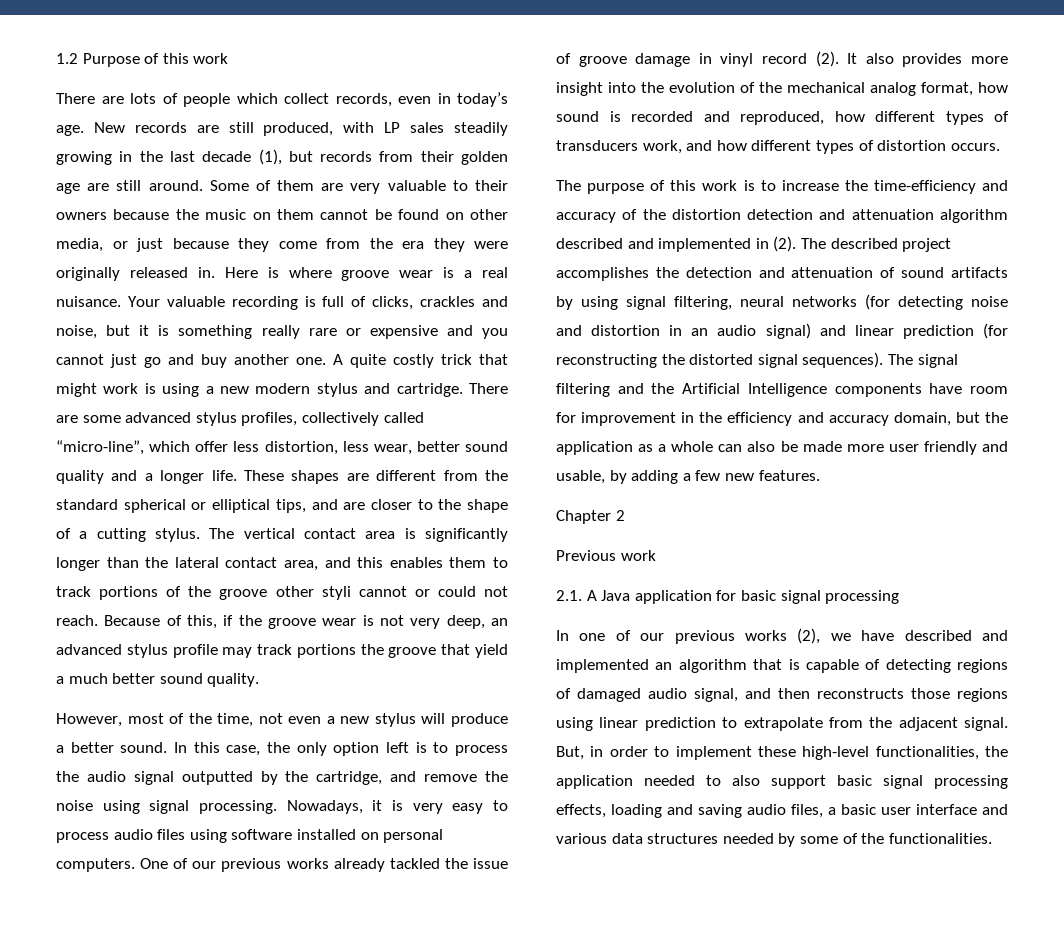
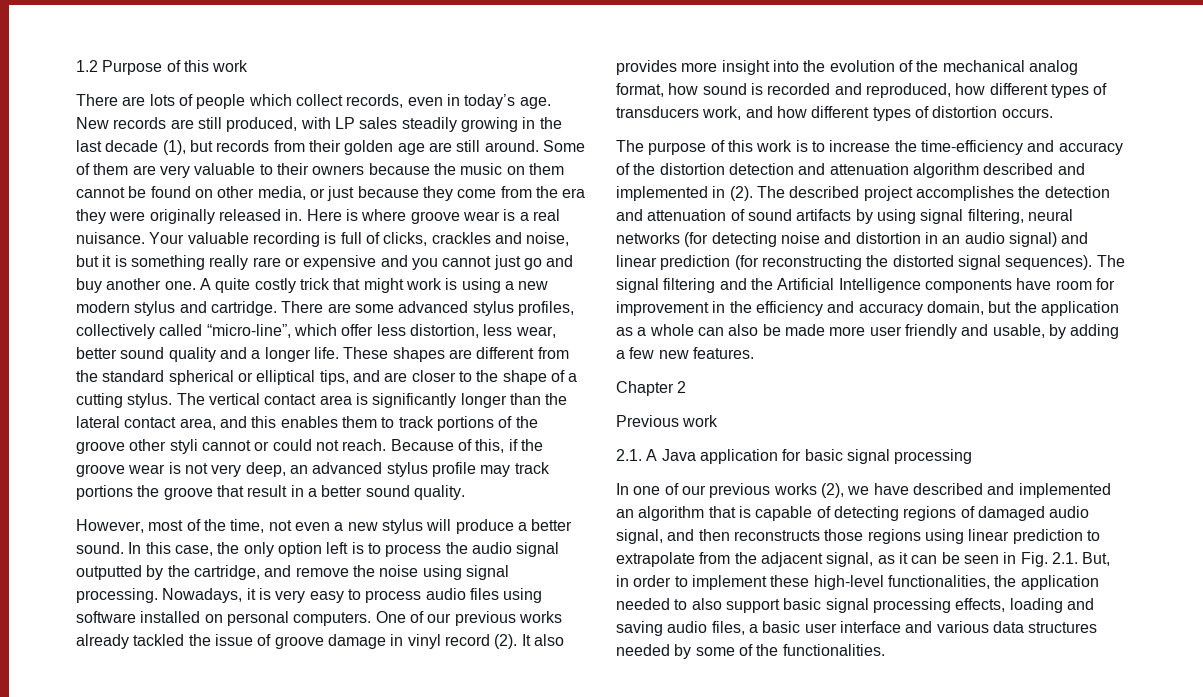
- Because of this, if the groove wear is not very deep, an advanced stylus profile may track portions the groove that yield a much better sound quality.
+ Because of this, if the groove wear is not very deep, an advanced stylus profile may track portions the groove that result in a better sound quality.
- In one of our previous works (2), we have described and implemented an algorithm that is capable of detecting regions of damaged audio signal, and then reconstructs those regions using linear prediction to extrapolate from the adjacent signal. But, in order to implement these high-level functionalities, the application needed to also support basic signal processing effects, loading and saving audio files, a basic user interface and various data structures needed by some of the functionalities.
+ In one of our previous works (2), we have described and implemented an algorithm that is capable of detecting regions of damaged audio signal, and then reconstructs those regions using linear prediction to extrapolate from the adjacent signal, as it can be seen in Fig. 2.1. But, in order to implement these high-level functionalities, the application needed to also support basic signal processing effects, loading and saving audio files, a basic user interface and various data structures needed by some of the functionalities.

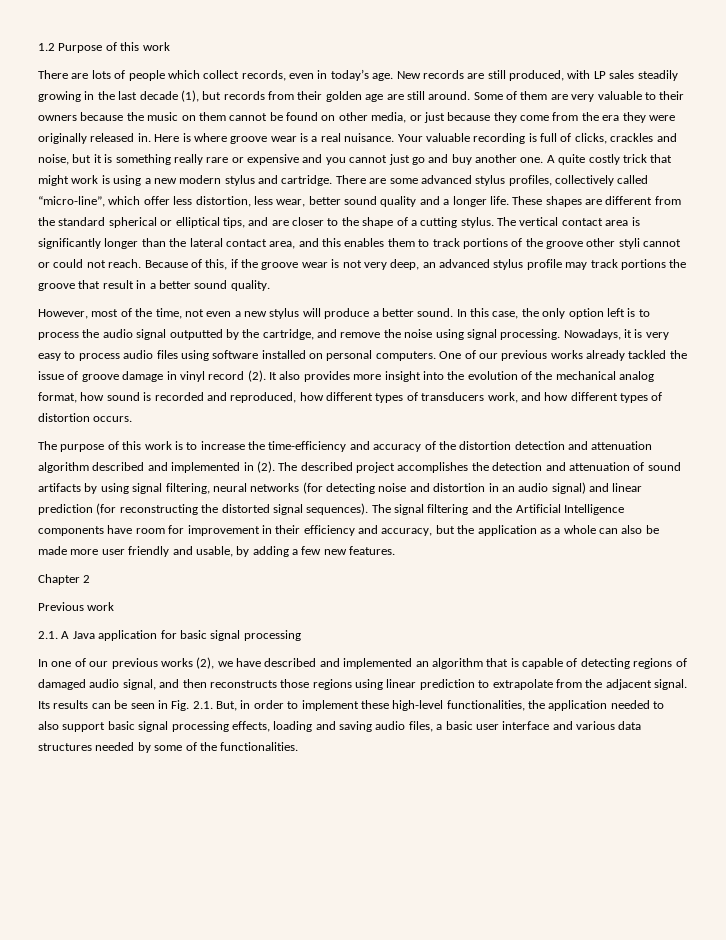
- The signal filtering and the Artificial Intelligence components have room for improvement in the efficiency and accuracy domain, but the application as a whole can also be made more user friendly and usable, by adding a few new features.
+ The signal filtering and the Artificial Intelligence components have room for improvement in their efficiency and accuracy, but the application as a whole can also be made more user friendly and usable, by adding a few new features.
- In one of our previous works (2), we have described and implemented an algorithm that is capable of detecting regions of damaged audio signal, and then reconstructs those regions using linear prediction to extrapolate from the adjacent signal, as it can be seen in Fig. 2.1. But, in order to implement these high-level functionalities, the application needed to also support basic signal processing effects, loading and saving audio files, a basic user interface and various data structures needed by some of the functionalities.
+ In one of our previous works (2), we have described and implemented an algorithm that is capable of detecting regions of damaged audio signal, and then reconstructs those regions using linear prediction to extrapolate from the adjacent signal. Its results can be seen in Fig. 2.1. But, in order to implement these high-level functionalities, the application needed to also support basic signal processing effects, loading and saving audio files, a basic user interface and various data structures needed by some of the functionalities.

